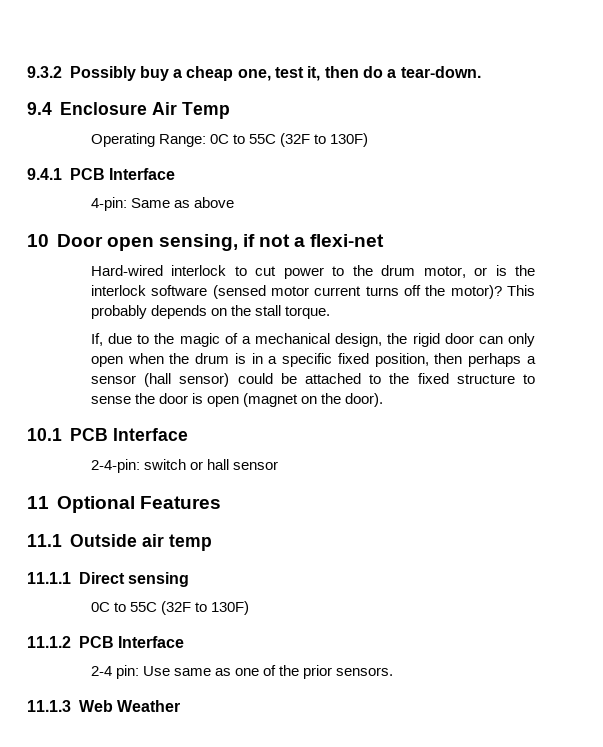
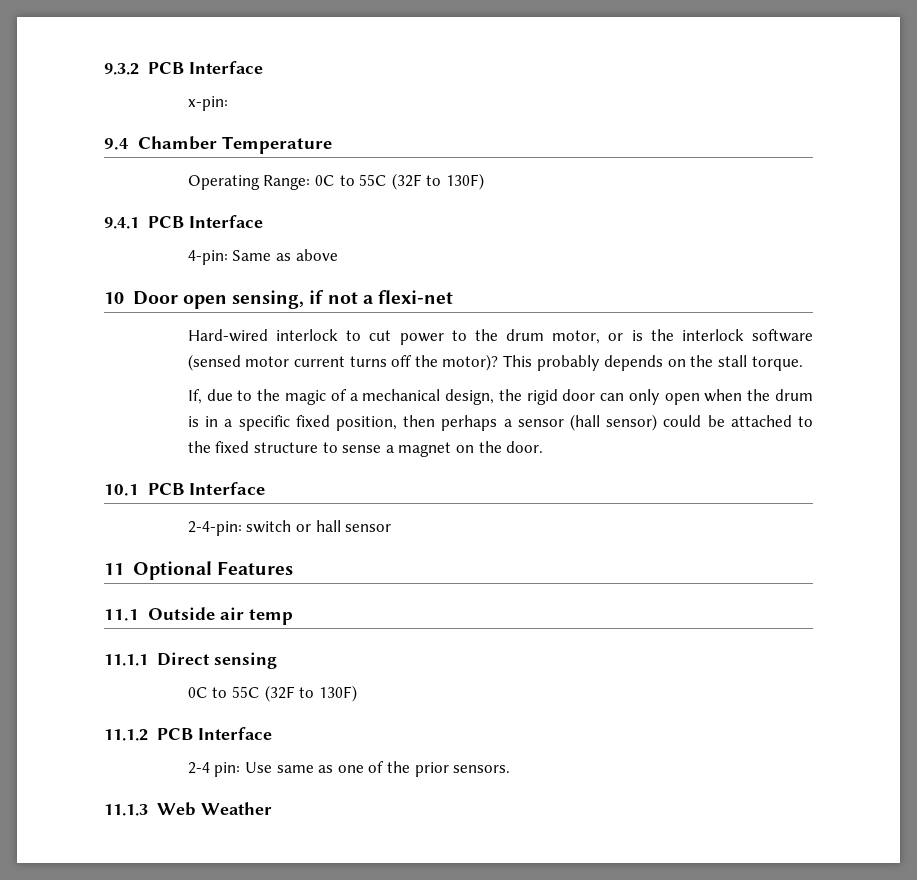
- 9.3.2 Possibly buy a cheap one, test it, then do a tear-down.
- 9.4 Enclosure Air Temp
+ 9.3.2 PCB Interface
+ x-pin:
+ 9.4 Chamber Temperature
- If, due to the magic of a mechanical design, the rigid door can only open when the drum is in a specific fixed position, then perhaps a sensor (hall sensor) could be attached to the fixed structure to sense the door is open (magnet on the door).
+ If, due to the magic of a mechanical design, the rigid door can only open when the drum is in a specific fixed position, then perhaps a sensor (hall sensor) could be attached to the fixed structure to sense a magnet on the door.

